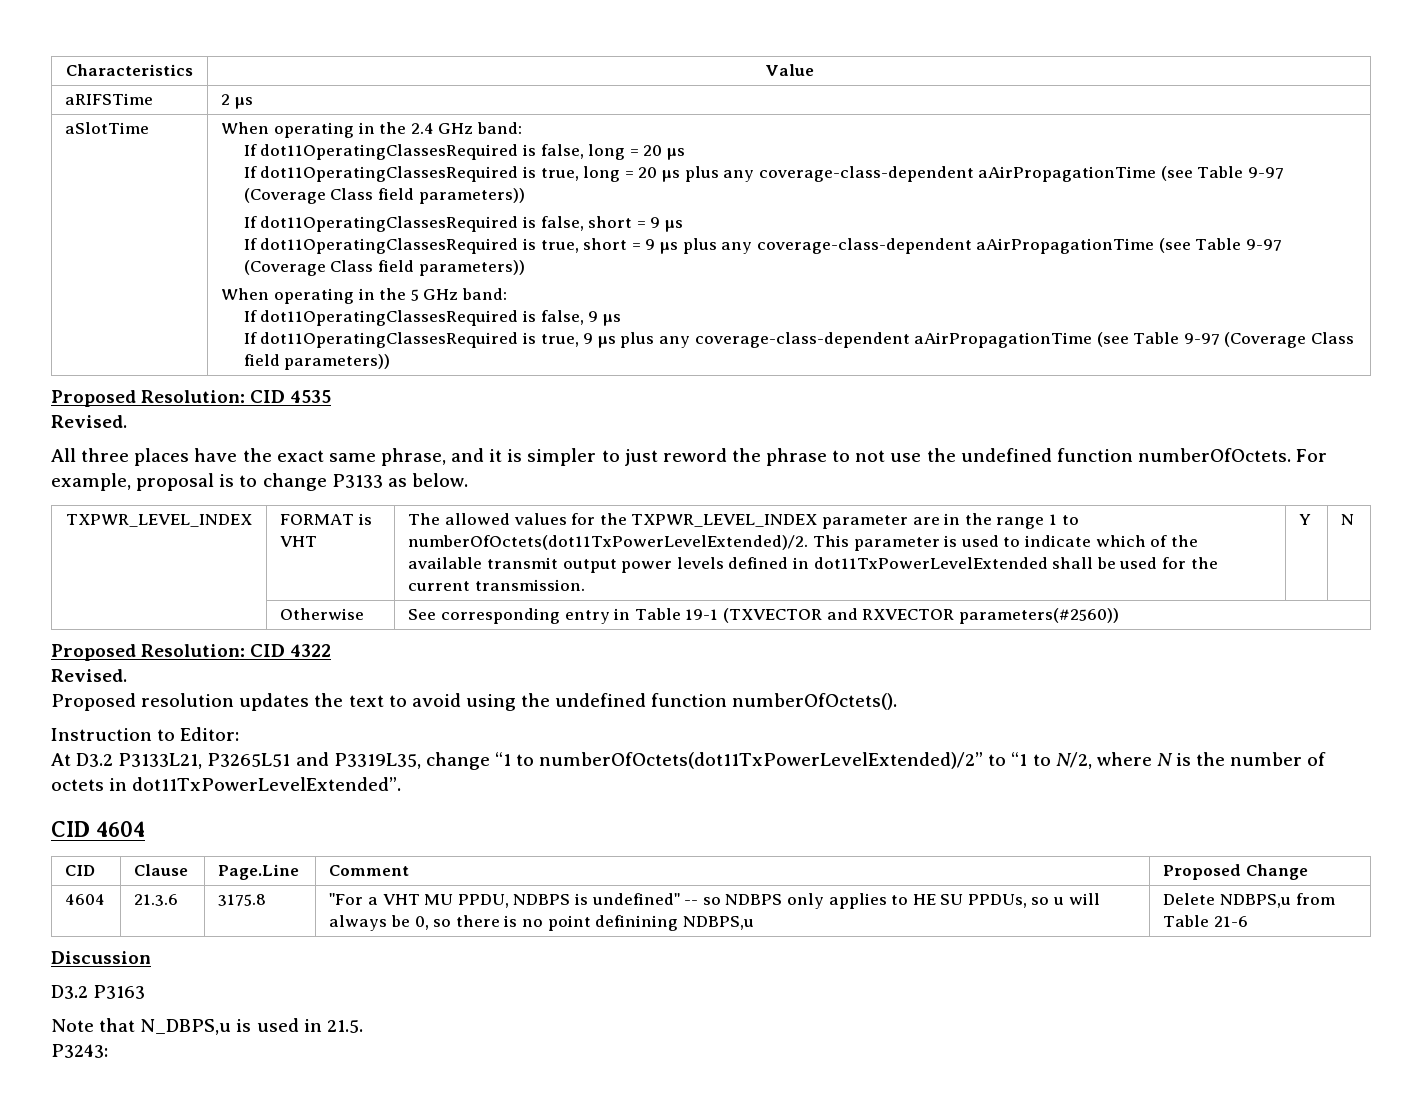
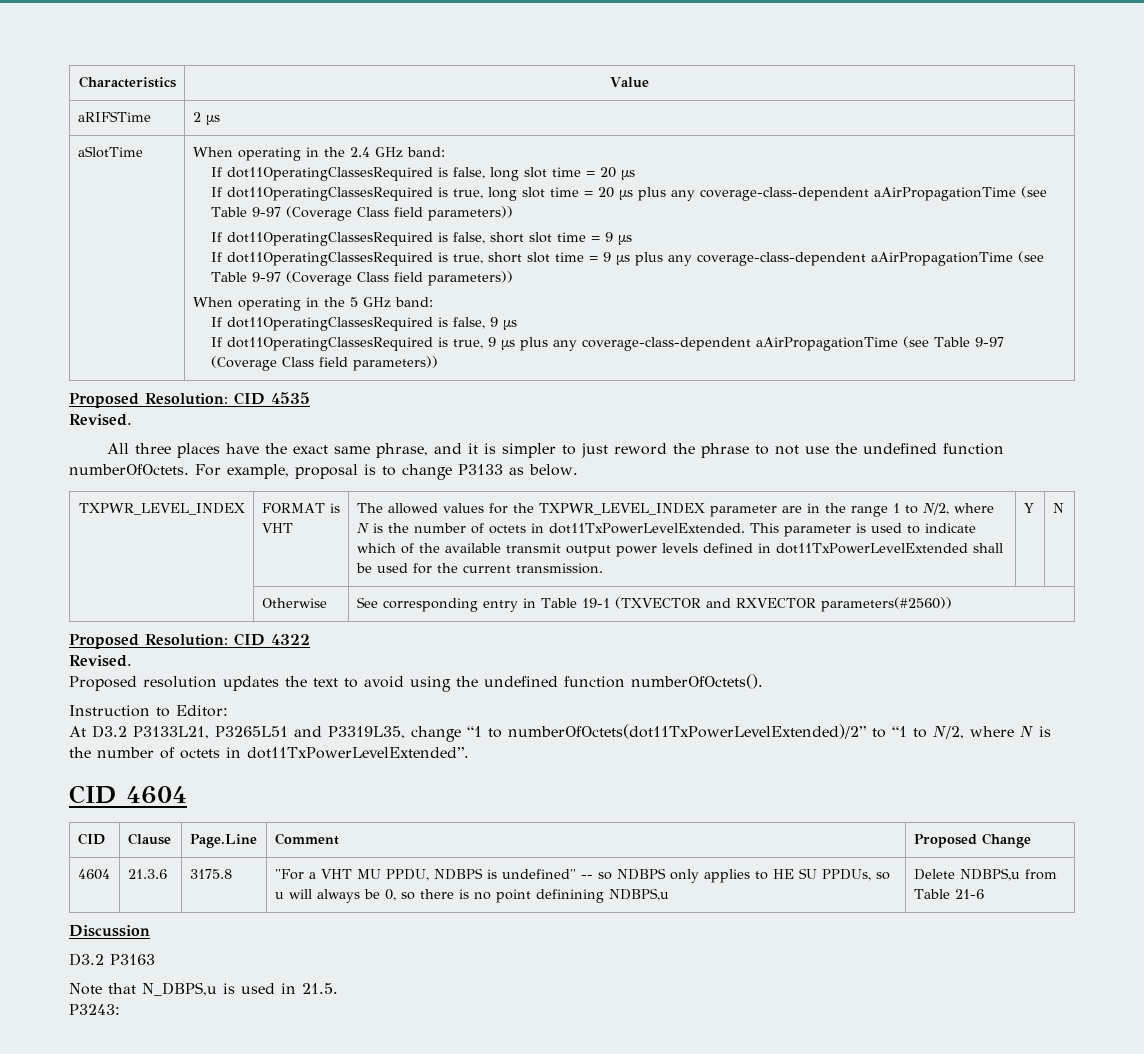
- If dot11OperatingClassesRequired is false, long = 20 µs
+ If dot11OperatingClassesRequired is false, long slot time = 20 µs
- If dot11OperatingClassesRequired is true, long = 20 µs plus any coverage-class-dependent aAirPropagationTime (see Table 9-97 (Coverage Class field parameters))
+ If dot11OperatingClassesRequired is true, long slot time = 20 µs plus any coverage-class-dependent aAirPropagationTime (see Table 9-97 (Coverage Class field parameters))
- If dot11OperatingClassesRequired is false, short = 9 µs
+ If dot11OperatingClassesRequired is false, short slot time = 9 µs
- If dot11OperatingClassesRequired is true, short = 9 µs plus any coverage-class-dependent aAirPropagationTime (see Table 9-97 (Coverage Class field parameters))
+ If dot11OperatingClassesRequired is true, short slot time = 9 µs plus any coverage-class-dependent aAirPropagationTime (see Table 9-97 (Coverage Class field parameters))
- The allowed values for the TXPWR_LEVEL_INDEX parameter are in the range 1 to numberOfOctets(dot11TxPowerLevelExtended)/2.
+ The allowed values for the TXPWR_LEVEL_INDEX parameter are in the range 1 to N/2, where N is the number of octets in dot11TxPowerLevelExtended.

